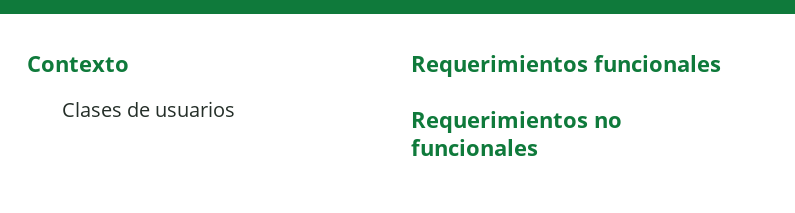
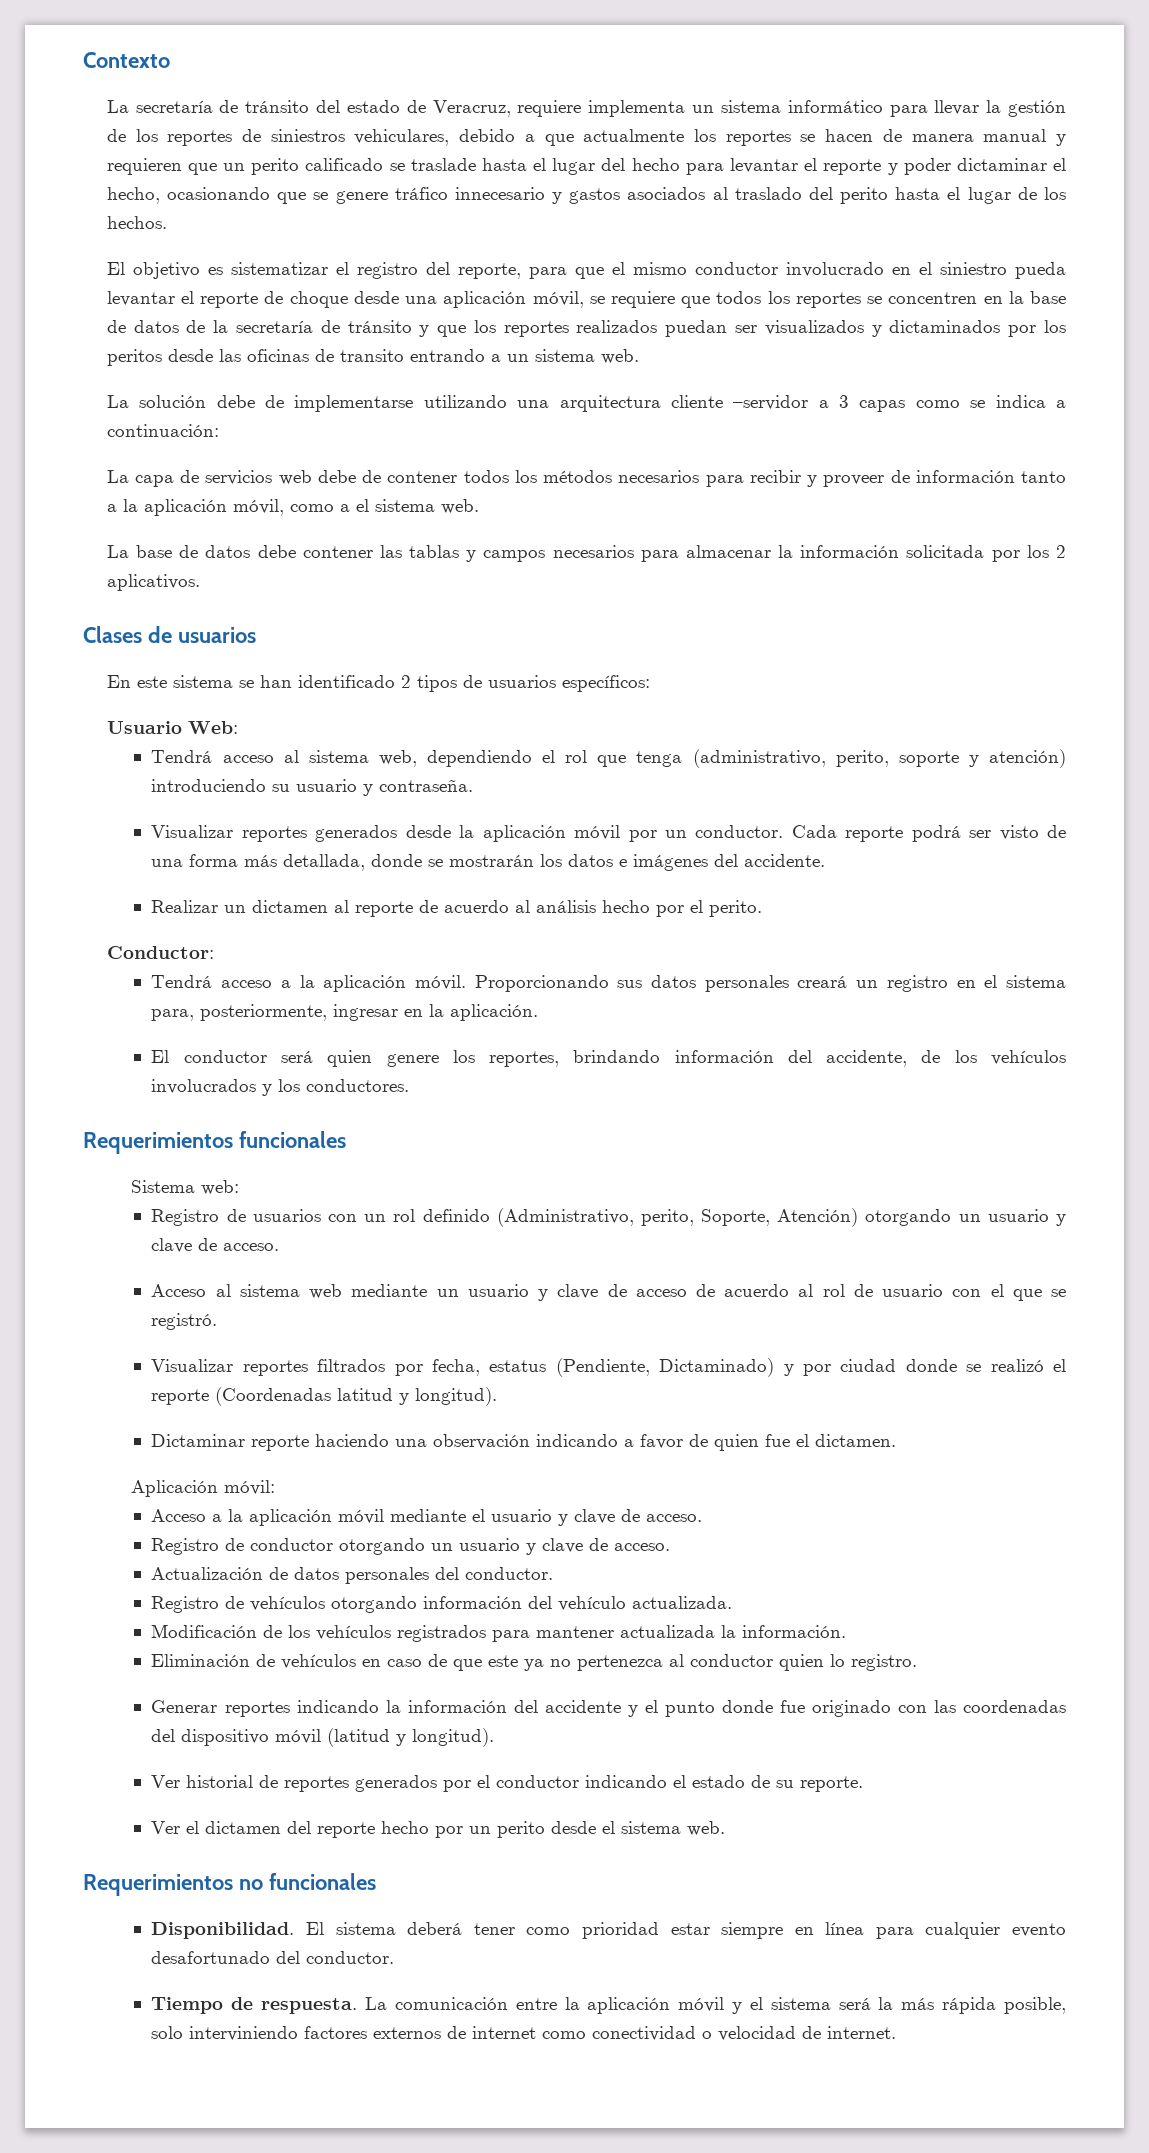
+ La secretaría de tránsito del estado de Veracruz, requiere implementa un sistema informático para llevar la gestión de los reportes de siniestros vehiculares, debido a que actualmente los reportes se hacen de manera manual y requieren que un perito calificado se traslade hasta el lugar del hecho para levantar el reporte y poder dictaminar el hecho, ocasionando que se genere tráfico innecesario y gastos asociados al traslado del perito hasta el lugar de los hechos.
+ El objetivo es sistematizar el registro del reporte, para que el mismo conductor involucrado en el siniestro pueda levantar el reporte de choque desde una aplicación móvil, se requiere que todos los reportes se concentren en la base de datos de la secretaría de tránsito y que los reportes realizados puedan ser visualizados y dictaminados por los peritos desde las oficinas de transito entrando a un sistema web.
+ La solución debe de implementarse utilizando una arquitectura cliente –servidor a 3 capas como se indica a continuación:
+ La capa de servicios web debe de contener todos los métodos necesarios para recibir y proveer de información tanto a la aplicación móvil, como a el sistema web.
+ La base de datos debe contener las tablas y campos necesarios para almacenar la información solicitada por los 2 aplicativos.
  Clases de usuarios
+ En este sistema se han identificado 2 tipos de usuarios específicos:
+ Usuario Web:
+ Tendrá acceso al sistema web, dependiendo el rol que tenga (administrativo, perito, soporte y atención) introduciendo su usuario y contraseña.
+ Visualizar reportes generados desde la aplicación móvil por un conductor. Cada reporte podrá ser visto de una forma más detallada, donde se mostrarán los datos e imágenes del accidente.
+ Realizar un dictamen al reporte de acuerdo al análisis hecho por el perito.
+ Conductor:
+ Tendrá acceso a la aplicación móvil. Proporcionando sus datos personales creará un registro en el sistema para, posteriormente, ingresar en la aplicación.
+ El conductor será quien genere los reportes, brindando información del accidente, de los vehículos involucrados y los conductores.
  Requerimientos funcionales
+ Sistema web:
+ Registro de usuarios con un rol definido (Administrativo, perito, Soporte, Atención) otorgando un usuario y clave de acceso.
+ Acceso al sistema web mediante un usuario y clave de acceso de acuerdo al rol de usuario con el que se registró.
+ Visualizar reportes filtrados por fecha, estatus (Pendiente, Dictaminado) y por ciudad donde se realizó el reporte (Coordenadas latitud y longitud).
+ Dictaminar reporte haciendo una observación indicando a favor de quien fue el dictamen.
+ Aplicación móvil:
+ Acceso a la aplicación móvil mediante el usuario y clave de acceso.
+ Registro de conductor otorgando un usuario y clave de acceso.
+ Actualización de datos personales del conductor.
+ Registro de vehículos otorgando información del vehículo actualizada.
+ Modificación de los vehículos registrados para mantener actualizada la información.
+ Eliminación de vehículos en caso de que este ya no pertenezca al conductor quien lo registro.
+ Generar reportes indicando la información del accidente y el punto donde fue originado con las coordenadas del dispositivo móvil (latitud y longitud).
+ Ver historial de reportes generados por el conductor indicando el estado de su reporte.
+ Ver el dictamen del reporte hecho por un perito desde el sistema web.
  Requerimientos no funcionales
+ Disponibilidad. El sistema deberá tener como prioridad estar siempre en línea para cualquier evento desafortunado del conductor.
+ Tiempo de respuesta. La comunicación entre la aplicación móvil y el sistema será la más rápida posible, solo interviniendo factores externos de internet como conectividad o velocidad de internet.

